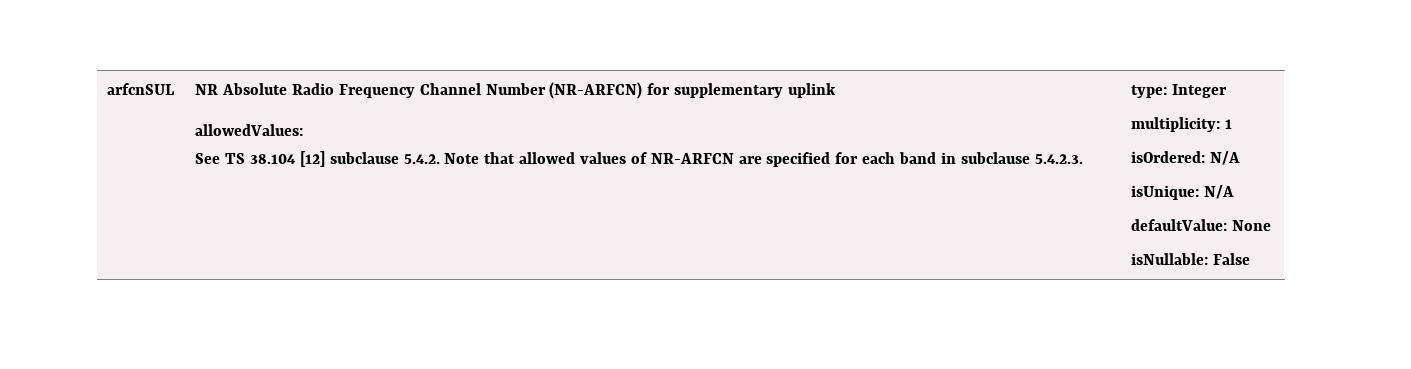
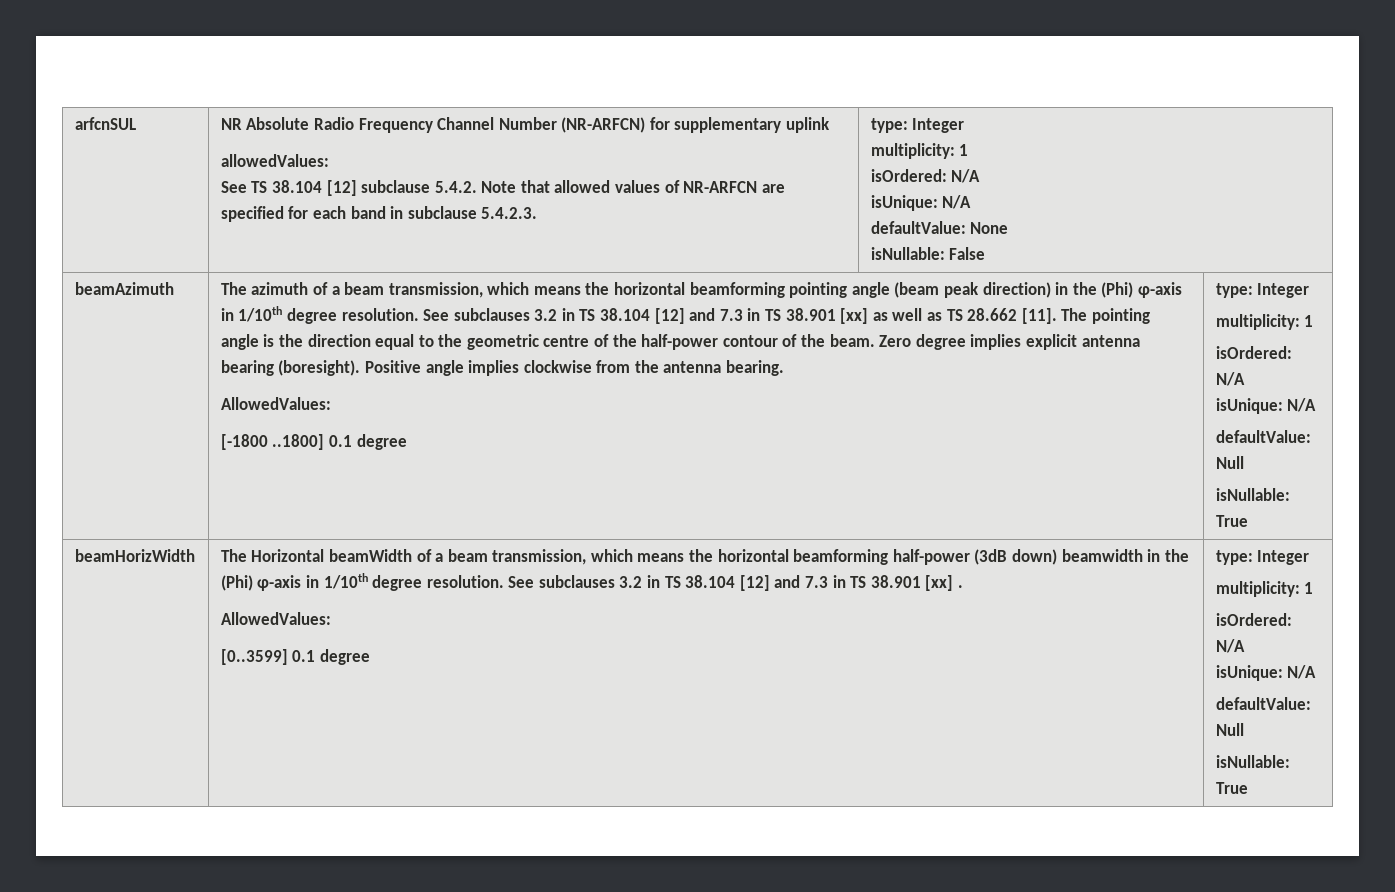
+ beamAzimuth | The azimuth of a beam transmission, which means the horizontal beamforming pointing angle (beam peak direction) in the (Phi) φ-axis in 1/10th degree resolution. See subclauses 3.2 in TS 38.104 [12] and 7.3 in TS 38.901 [xx] as well as TS 28.662 [11]. The pointing angle is the direction equal to the geometric centre of the half-power contour of the beam. Zero degree implies explicit antenna bearing (boresight). Positive angle implies clockwise from the antenna bearing.
+ AllowedValues:
+ [-1800 ..1800] 0.1 degree | type: Integer
+ multiplicity: 1
+ isOrdered: N/A
+ isUnique: N/A
+ defaultValue: Null
+ isNullable: True
+ beamHorizWidth | The Horizontal beamWidth of a beam transmission, which means the horizontal beamforming half-power (3dB down) beamwidth in the (Phi) φ-axis in 1/10th degree resolution. See subclauses 3.2 in TS 38.104 [12] and 7.3 in TS 38.901 [xx] .
+ AllowedValues:
+ [0..3599] 0.1 degree | type: Integer
+ multiplicity: 1
+ isOrdered: N/A
+ isUnique: N/A
+ defaultValue: Null
+ isNullable: True

